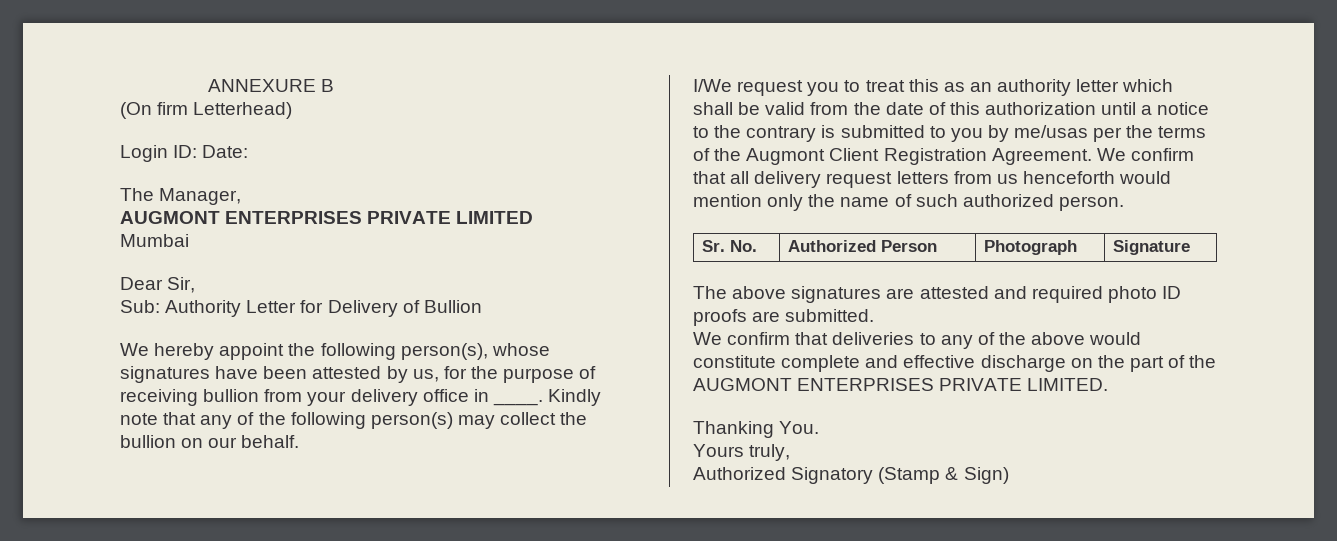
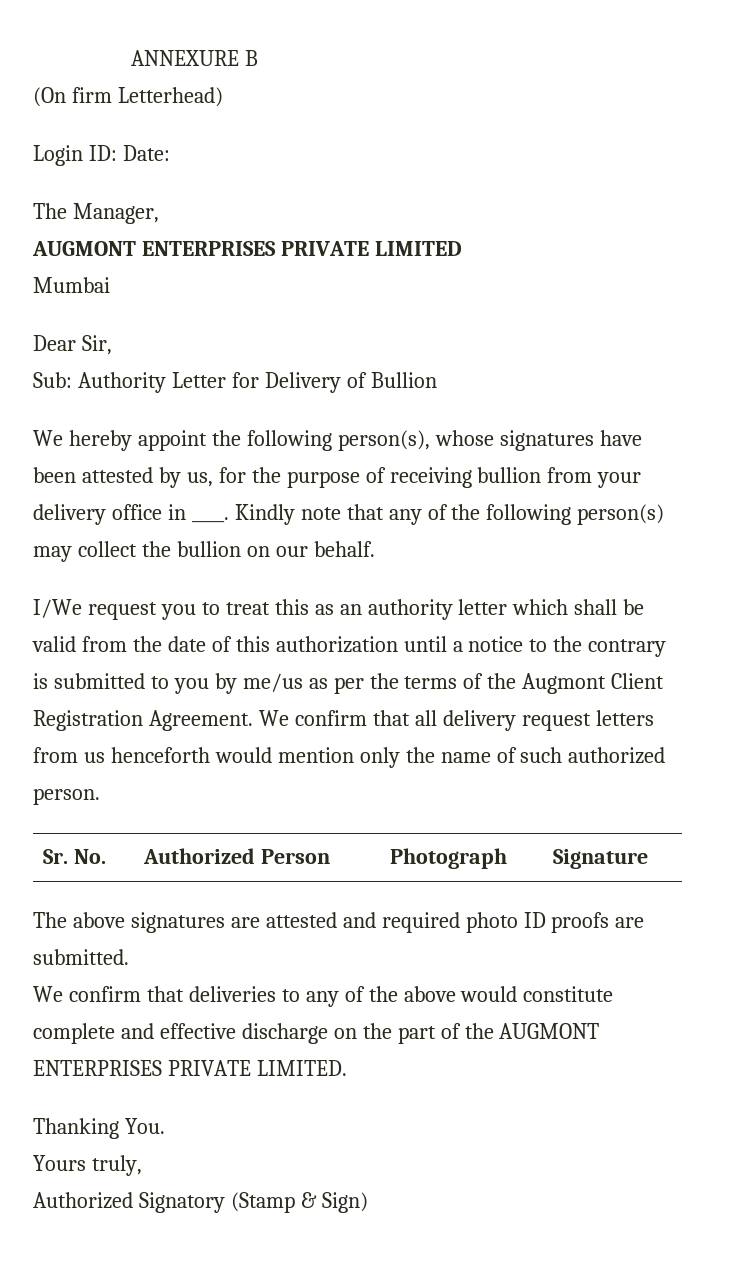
- I/We request you to treat this as an authority letter which shall be valid from the date of this authorization until a notice to the contrary is submitted to you by me/usas per the terms of the Augmont Client Registration Agreement.
+ I/We request you to treat this as an authority letter which shall be valid from the date of this authorization until a notice to the contrary is submitted to you by me/us as per the terms of the Augmont Client Registration Agreement.

